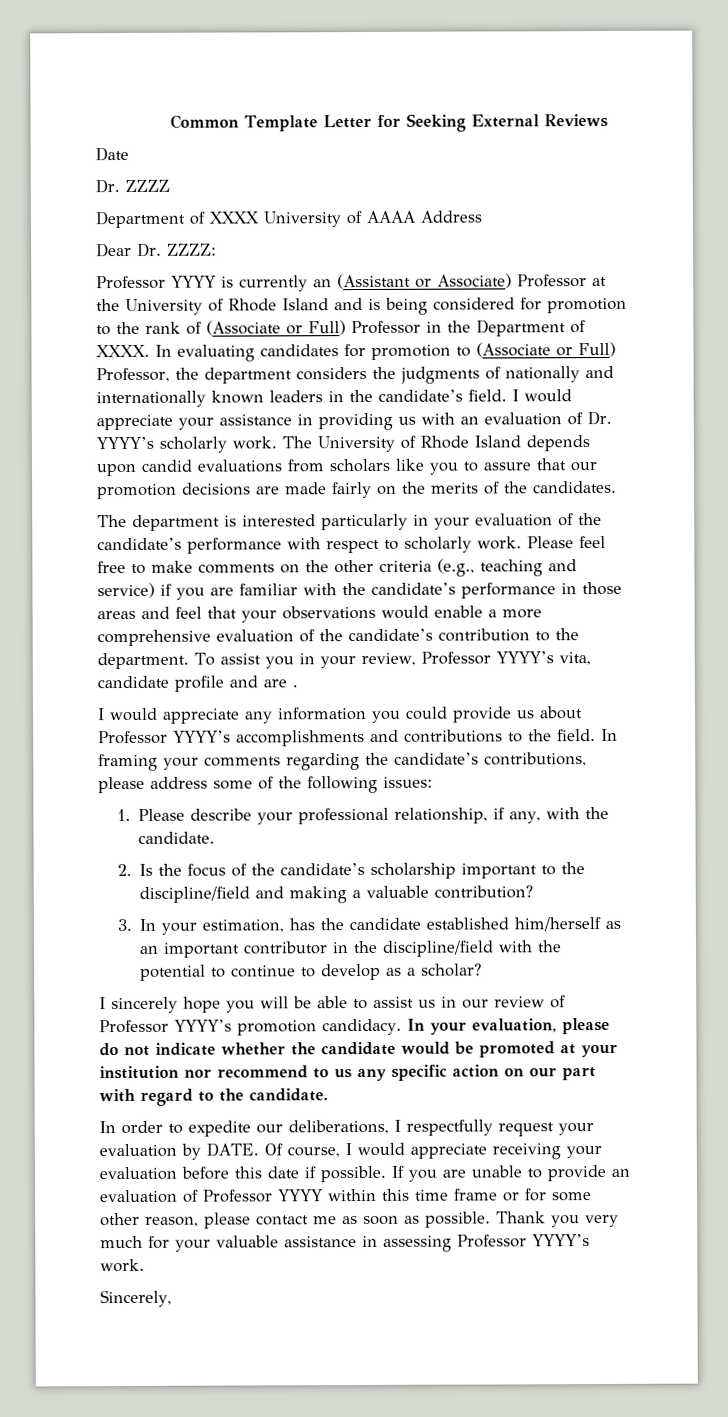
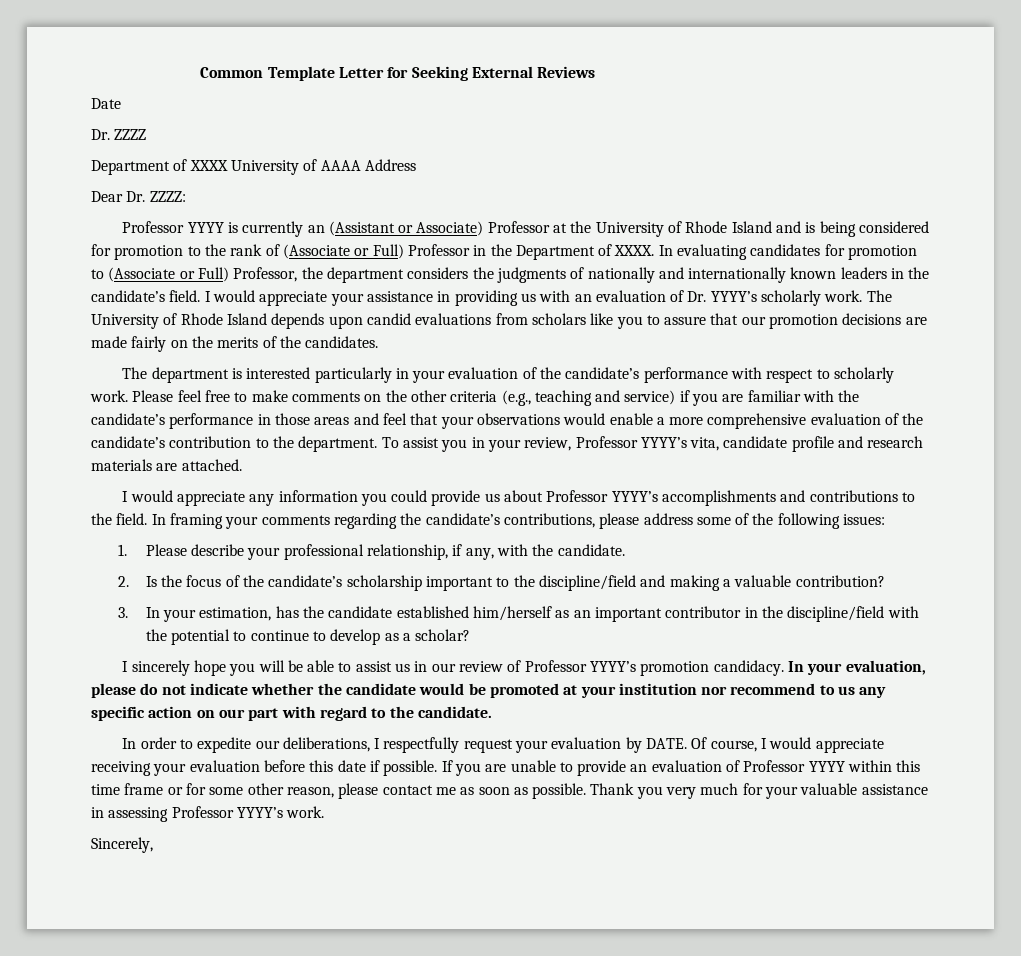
- To assist you in your review, Professor YYYY’s vita, candidate profile and are .
+ To assist you in your review, Professor YYYY’s vita, candidate profile and research materials are attached.

